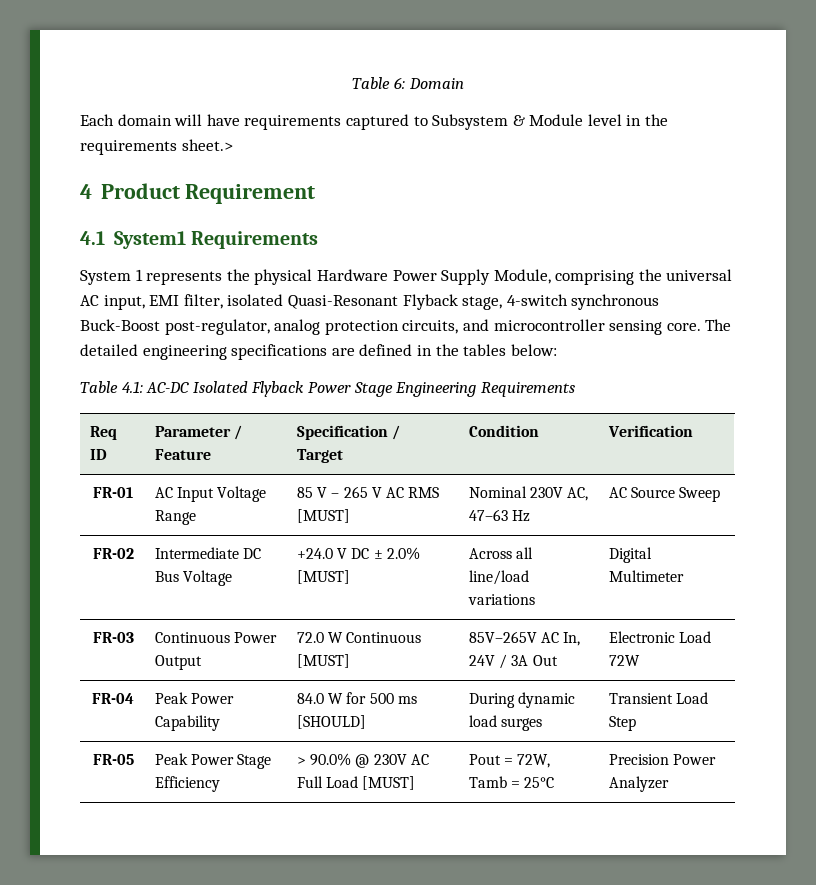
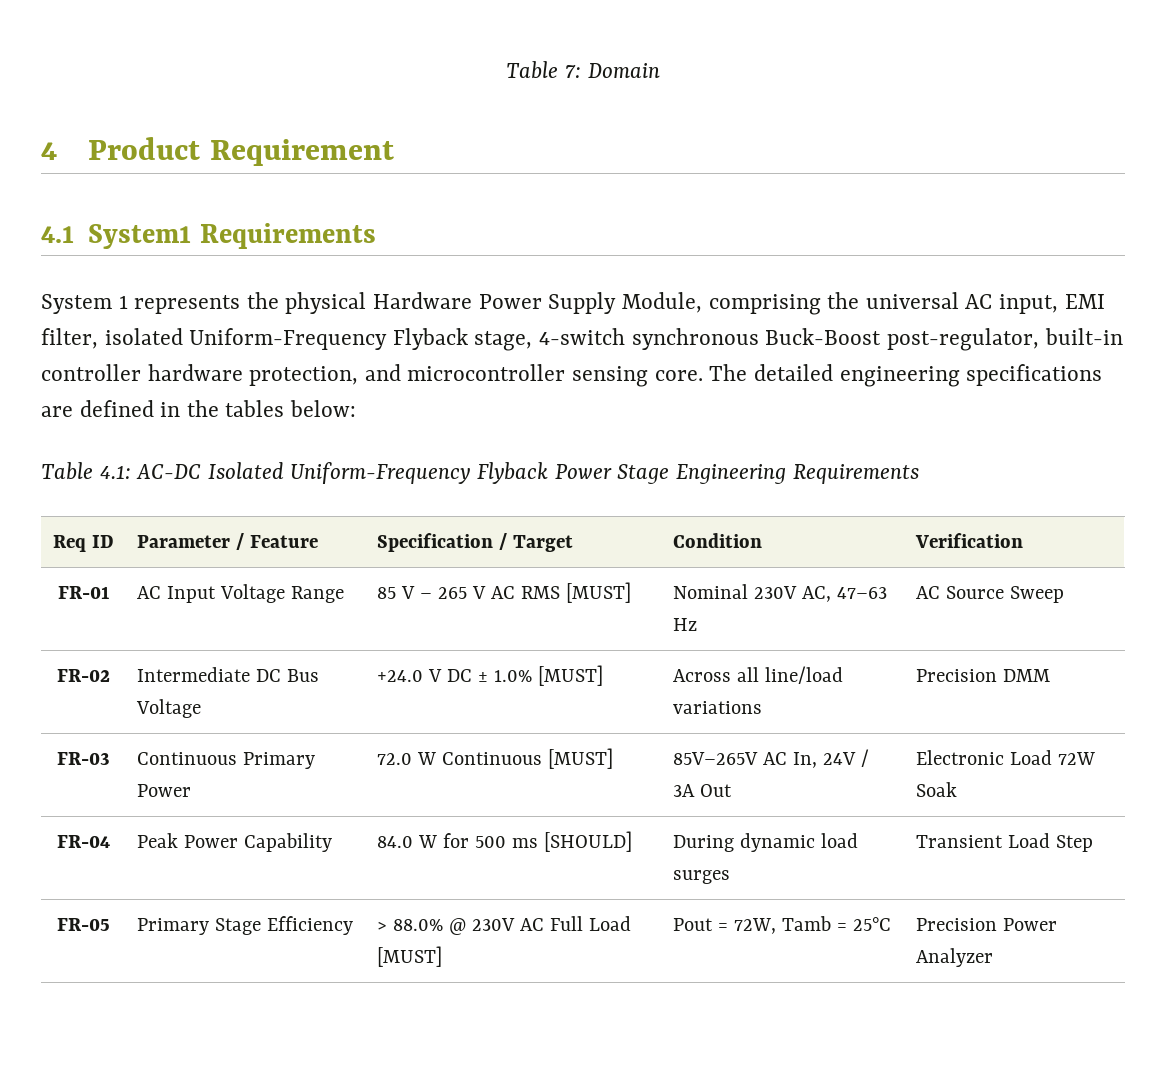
- Table 6: Domain
+ Table 7: Domain
- Each domain will have requirements captured to Subsystem & Module level in the requirements sheet.>
- System 1 represents the physical Hardware Power Supply Module, comprising the universal AC input, EMI filter, isolated Quasi-Resonant Flyback stage, 4-switch synchronous Buck-Boost post-regulator, analog protection circuits, and microcontroller sensing core.
+ System 1 represents the physical Hardware Power Supply Module, comprising the universal AC input, EMI filter, isolated Uniform-Frequency Flyback stage, 4-switch synchronous Buck-Boost post-regulator, built-in controller hardware protection, and microcontroller sensing core.
- Table 4.1: AC-DC Isolated Flyback Power Stage Engineering Requirements
+ Table 4.1: AC-DC Isolated Uniform-Frequency Flyback Power Stage Engineering Requirements
- FR-02 | Intermediate DC Bus Voltage | +24.0 V DC ± 2.0% [MUST] | Across all line/load variations | Digital Multimeter
+ FR-02 | Intermediate DC Bus Voltage | +24.0 V DC ± 1.0% [MUST] | Across all line/load variations | Precision DMM
- FR-03 | Continuous Power Output | 72.0 W Continuous [MUST] | 85V–265V AC In, 24V / 3A Out | Electronic Load 72W
+ FR-03 | Continuous Primary Power | 72.0 W Continuous [MUST] | 85V–265V AC In, 24V / 3A Out | Electronic Load 72W Soak
- FR-05 | Peak Power Stage Efficiency | > 90.0% @ 230V AC Full Load [MUST] | Pout = 72W, Tamb = 25°C | Precision Power Analyzer
+ FR-05 | Primary Stage Efficiency | > 88.0% @ 230V AC Full Load [MUST] | Pout = 72W, Tamb = 25°C | Precision Power Analyzer

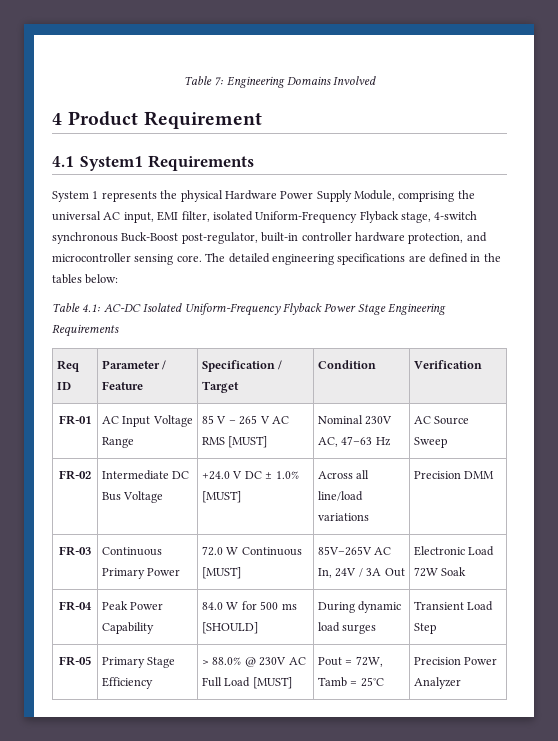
- Table 7: Domain
+ Table 7: Engineering Domains Involved

